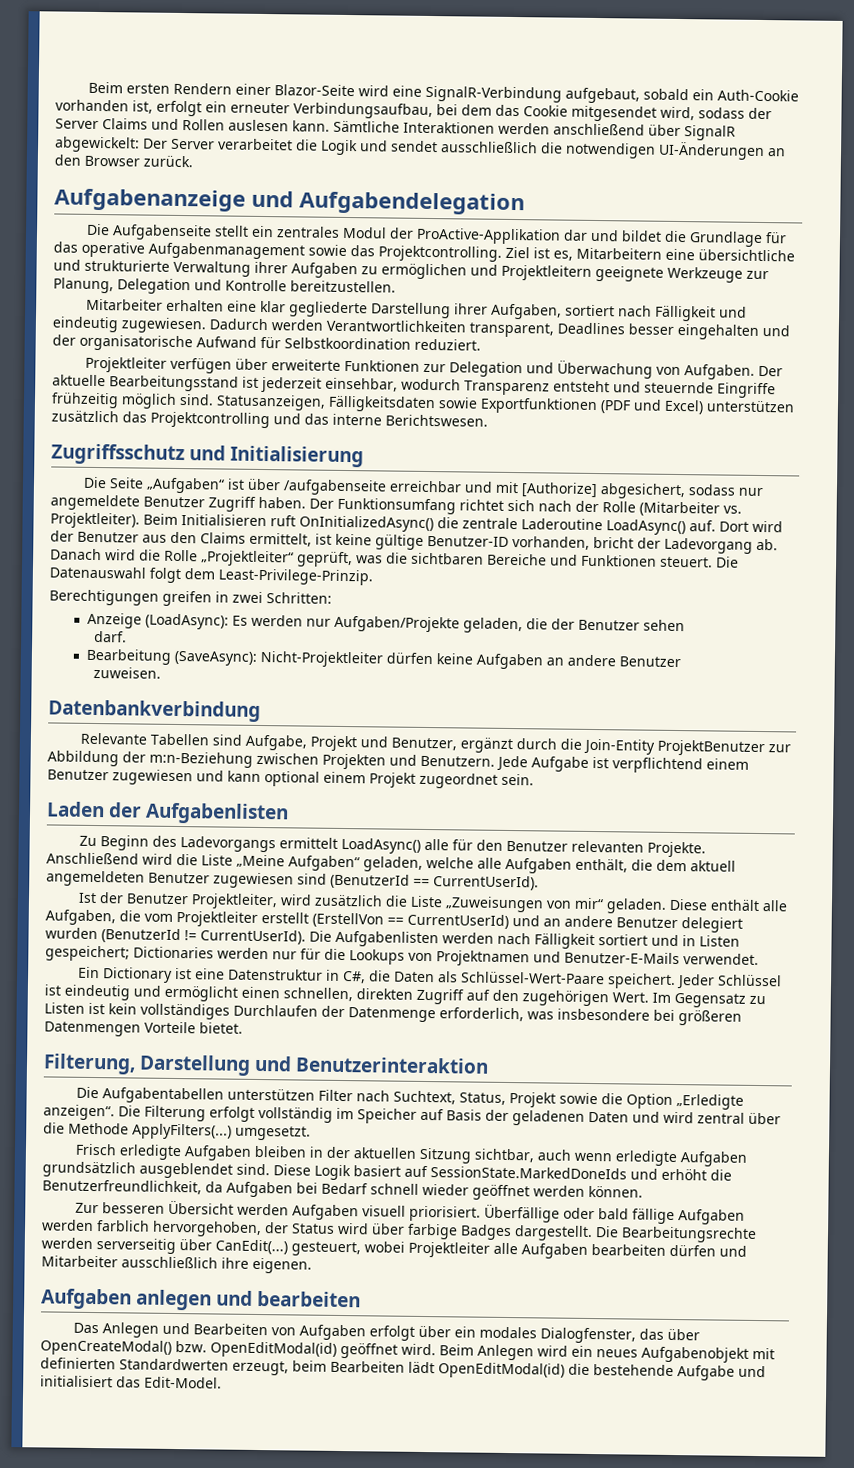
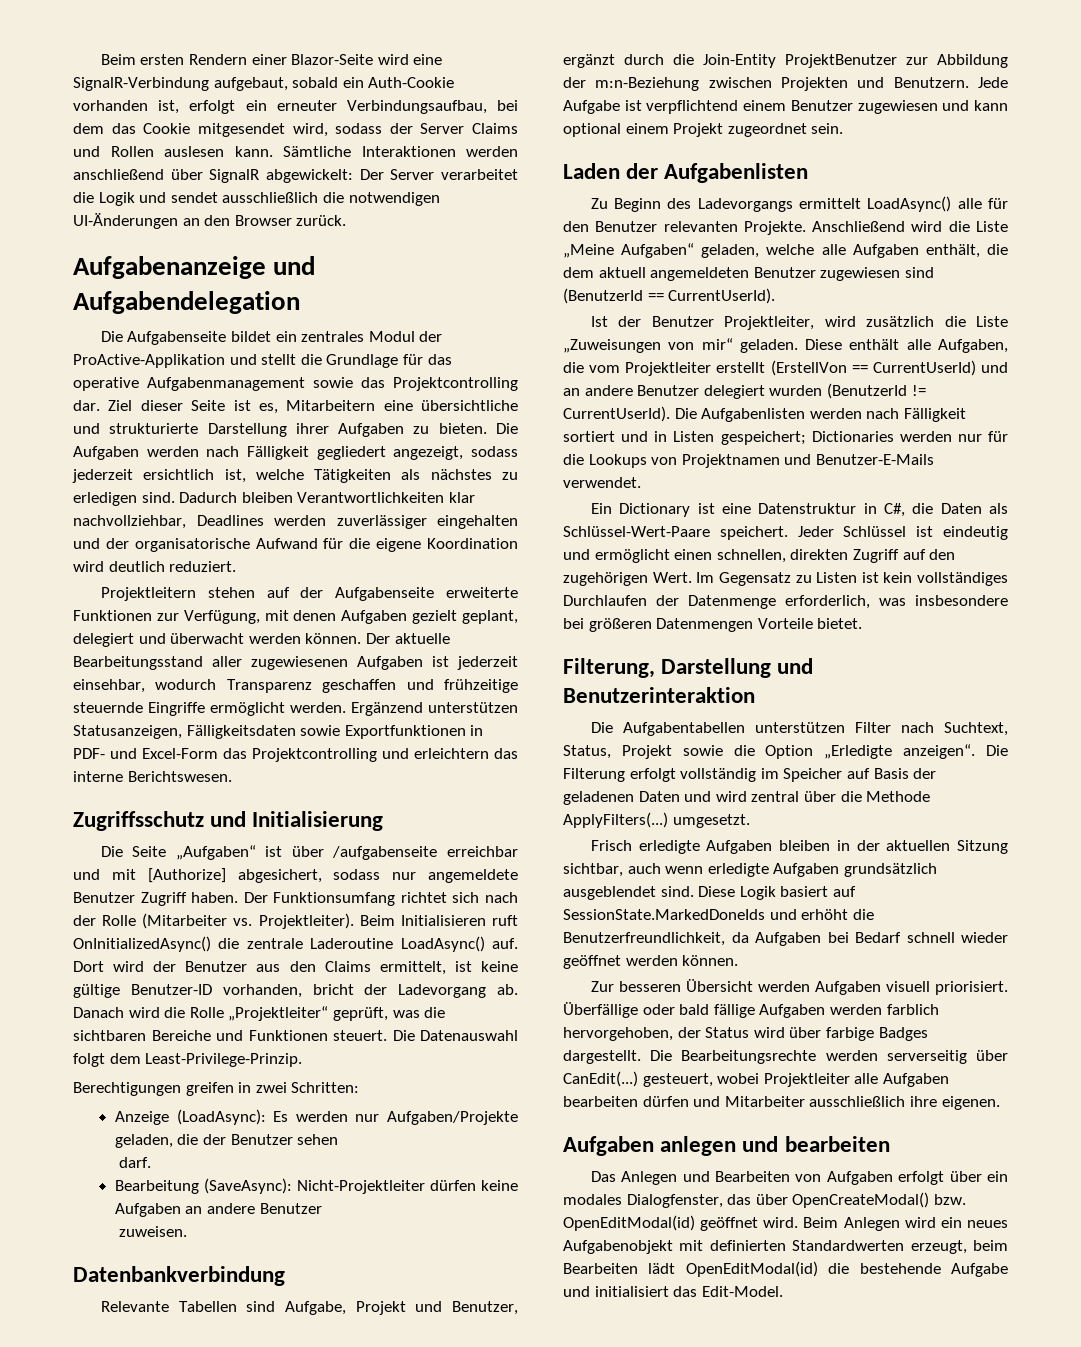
- Die Aufgabenseite stellt ein zentrales Modul der ProActive-Applikation dar und bildet die Grundlage für das operative Aufgabenmanagement sowie das Projektcontrolling. Ziel ist es, Mitarbeitern eine übersichtliche und strukturierte Verwaltung ihrer Aufgaben zu ermöglichen und Projektleitern geeignete Werkzeuge zur Planung, Delegation und Kontrolle bereitzustellen.
- Mitarbeiter erhalten eine klar gegliederte Darstellung ihrer Aufgaben, sortiert nach Fälligkeit und eindeutig zugewiesen. Dadurch werden Verantwortlichkeiten transparent, Deadlines besser eingehalten und der organisatorische Aufwand für Selbstkoordination reduziert.
- Projektleiter verfügen über erweiterte Funktionen zur Delegation und Überwachung von Aufgaben. Der aktuelle Bearbeitungsstand ist jederzeit einsehbar, wodurch Transparenz entsteht und steuernde Eingriffe frühzeitig möglich sind. Statusanzeigen, Fälligkeitsdaten sowie Exportfunktionen (PDF und Excel) unterstützen zusätzlich das Projektcontrolling und das interne Berichtswesen.
+ Die Aufgabenseite bildet ein zentrales Modul der ProActive-Applikation und stellt die Grundlage für das operative Aufgabenmanagement sowie das Projektcontrolling dar. Ziel dieser Seite ist es, Mitarbeitern eine übersichtliche und strukturierte Darstellung ihrer Aufgaben zu bieten. Die Aufgaben werden nach Fälligkeit gegliedert angezeigt, sodass jederzeit ersichtlich ist, welche Tätigkeiten als nächstes zu erledigen sind. Dadurch bleiben Verantwortlichkeiten klar nachvollziehbar, Deadlines werden zuverlässiger eingehalten und der organisatorische Aufwand für die eigene Koordination wird deutlich reduziert.
+ Projektleitern stehen auf der Aufgabenseite erweiterte Funktionen zur Verfügung, mit denen Aufgaben gezielt geplant, delegiert und überwacht werden können. Der aktuelle Bearbeitungsstand aller zugewiesenen Aufgaben ist jederzeit einsehbar, wodurch Transparenz geschaffen und frühzeitige steuernde Eingriffe ermöglicht werden. Ergänzend unterstützen Statusanzeigen, Fälligkeitsdaten sowie Exportfunktionen in PDF- und Excel-Form das Projektcontrolling und erleichtern das interne Berichtswesen.

